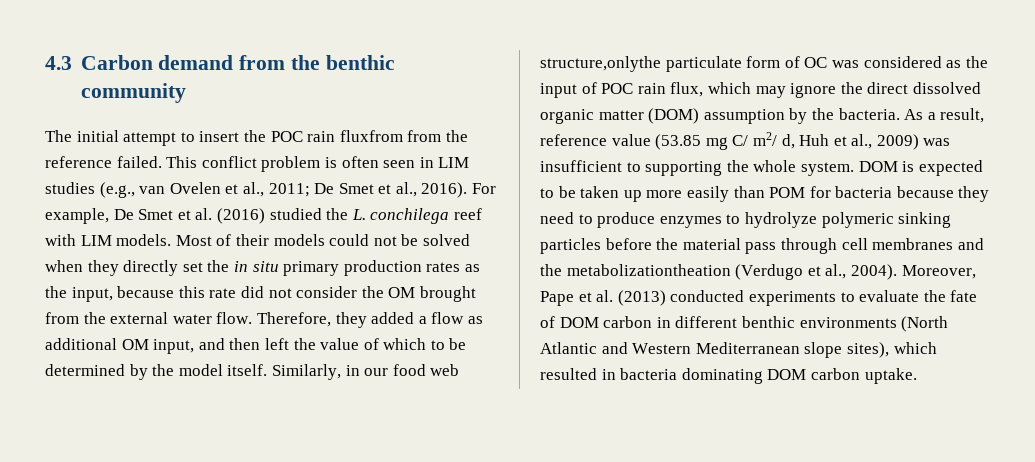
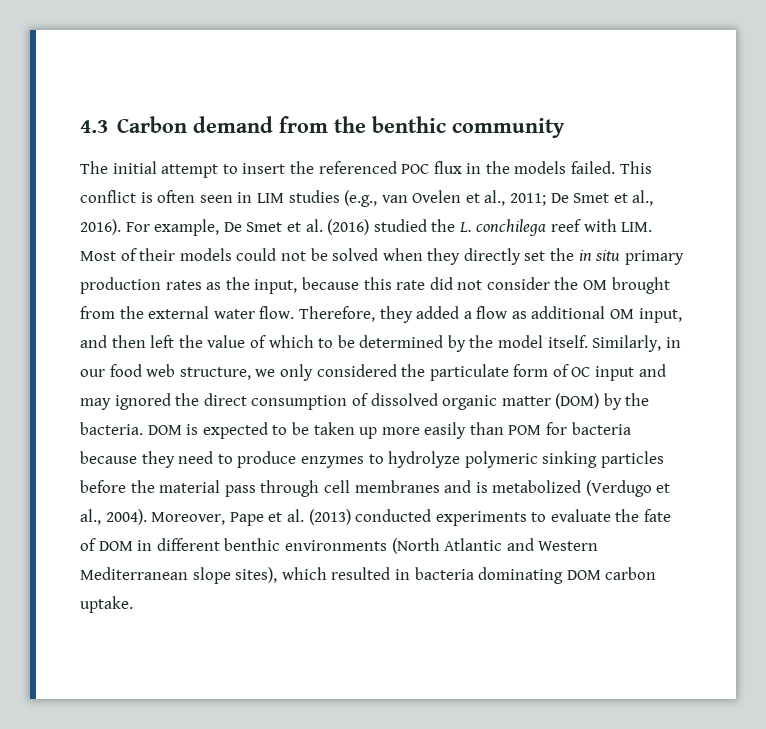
- The initial attempt to insert the POC rain fluxfrom from the reference failed.
+ The initial attempt to insert the referenced POC flux in the models failed.
- This conflict problem is often seen in LIM studies (e.g., van Ovelen et al., 2011; De Smet et al., 2016).
+ This conflict is often seen in LIM studies (e.g., van Ovelen et al., 2011; De Smet et al., 2016).
- For example, De Smet et al. (2016) studied the L. conchilega reef with LIM models. Most of their models could not be solved when they directly set the in situ primary production rates as the input, because this rate did not consider the OM brought from the external water flow.
+ For example, De Smet et al. (2016) studied the L. conchilega reef with LIM. Most of their models could not be solved when they directly set the in situ primary production rates as the input, because this rate did not consider the OM brought from the external water flow.
- Similarly, in our food web structure,onlythe particulate form of OC was considered as the input of POC rain flux, which may ignore the direct dissolved organic matter (DOM) assumption by the bacteria.
+ Similarly, in our food web structure, we only considered the particulate form of OC input and may ignored the direct consumption of dissolved organic matter (DOM) by the bacteria.
- As a result, reference value (53.85 mg C/ m2/ d, Huh et al., 2009) was insufficient to supporting the whole system.
- DOM is expected to be taken up more easily than POM for bacteria because they need to produce enzymes to hydrolyze polymeric sinking particles before the material pass through cell membranes and the metabolizationtheation (Verdugo et al., 2004).
+ DOM is expected to be taken up more easily than POM for bacteria because they need to produce enzymes to hydrolyze polymeric sinking particles before the material pass through cell membranes and is metabolized (Verdugo et al., 2004).
- Moreover, Pape et al. (2013) conducted experiments to evaluate the fate of DOM carbon in different benthic environments (North Atlantic and Western Mediterranean slope sites), which resulted in bacteria dominating DOM carbon uptake.
+ Moreover, Pape et al. (2013) conducted experiments to evaluate the fate of DOM in different benthic environments (North Atlantic and Western Mediterranean slope sites), which resulted in bacteria dominating DOM carbon uptake.

